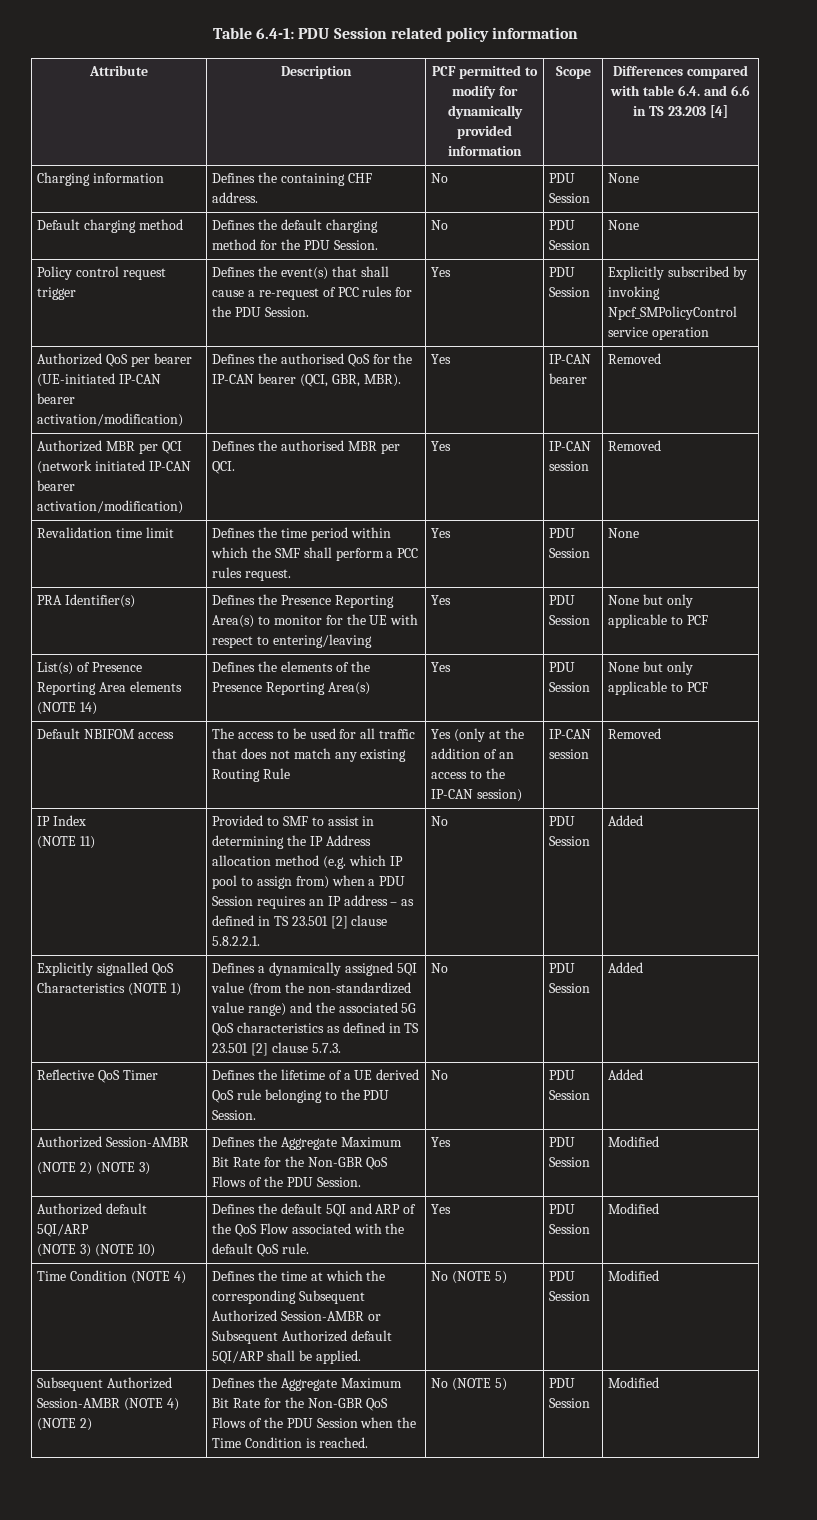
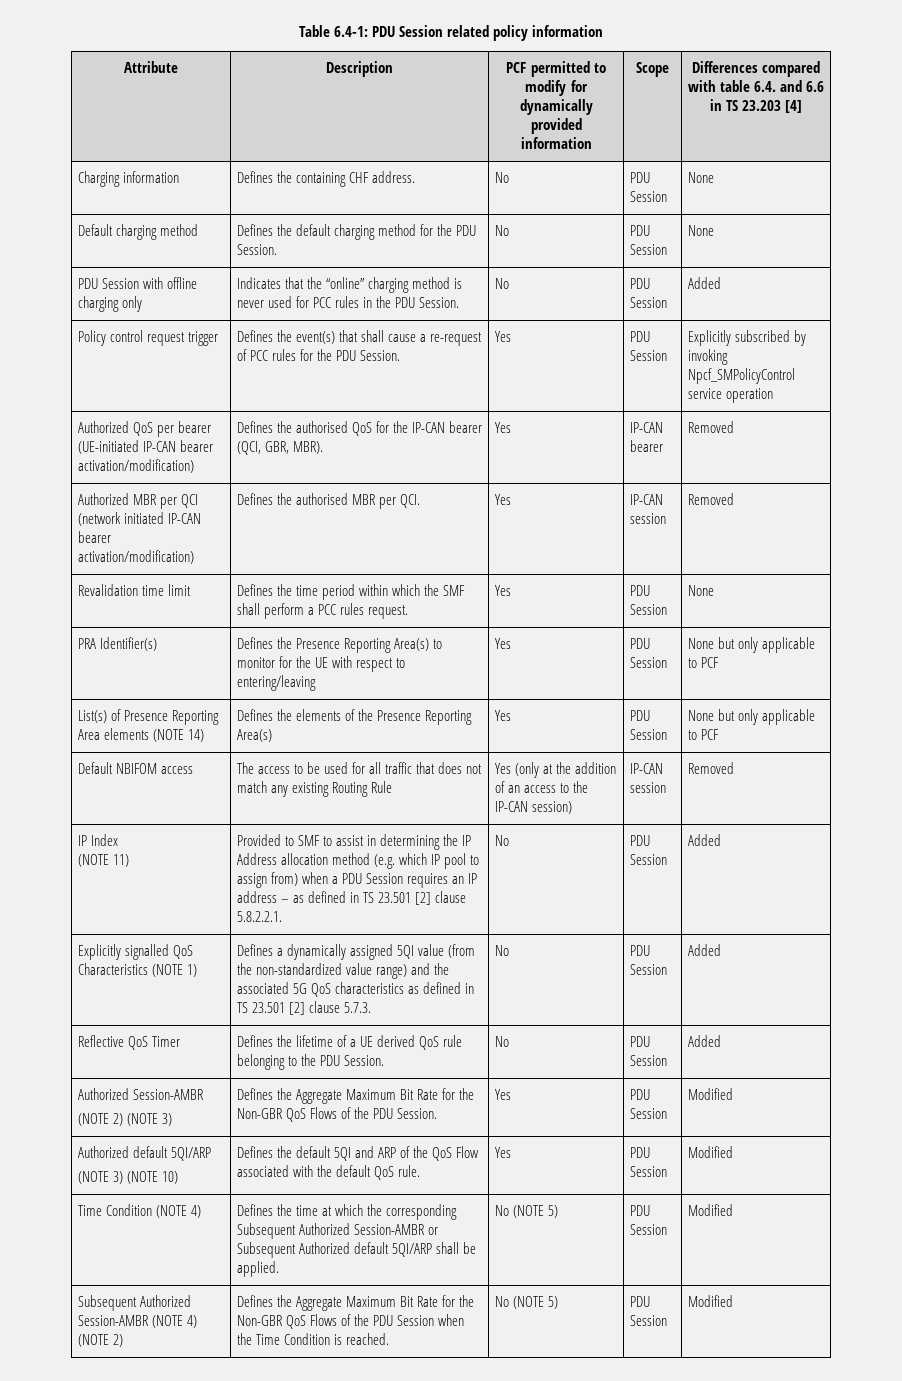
+ PDU Session with offline charging only | Indicates that the “online” charging method is never used for PCC rules in the PDU Session. | No | PDU Session | Added

